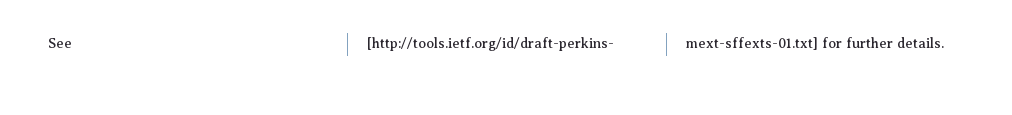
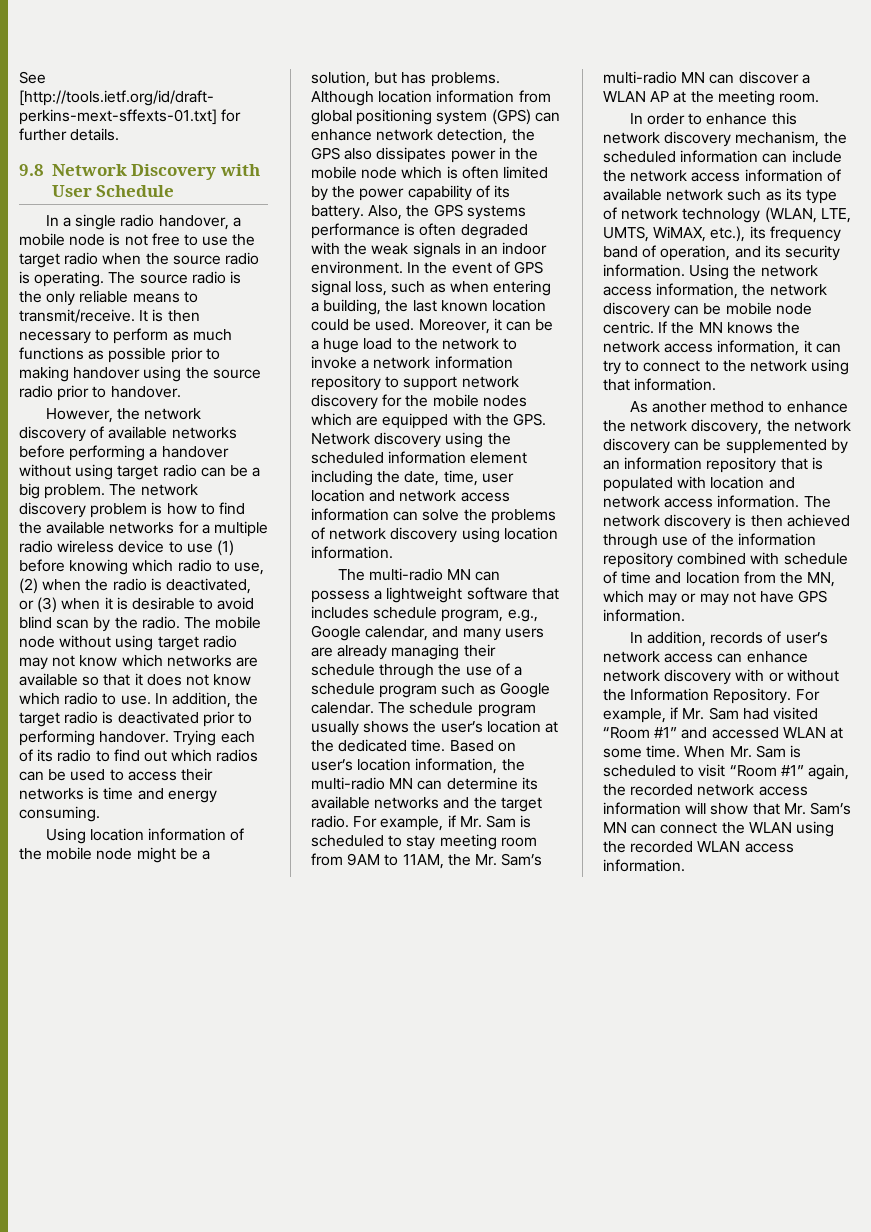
+ 9.8 Network Discovery with User Schedule
+ In a single radio handover, a mobile node is not free to use the target radio when the source radio is operating. The source radio is the only reliable means to transmit/receive. It is then necessary to perform as much functions as possible prior to making handover using the source radio prior to handover.
+ However, the network discovery of available networks before performing a handover without using target radio can be a big problem. The network discovery problem is how to find the available networks for a multiple radio wireless device to use (1) before knowing which radio to use, (2) when the radio is deactivated, or (3) when it is desirable to avoid blind scan by the radio. The mobile node without using target radio may not know which networks are available so that it does not know which radio to use. In addition, the target radio is deactivated prior to performing handover. Trying each of its radio to find out which radios can be used to access their networks is time and energy consuming.
+ Using location information of the mobile node might be a solution, but has problems. Although location information from global positioning system (GPS) can enhance network detection, the GPS also dissipates power in the mobile node which is often limited by the power capability of its battery. Also, the GPS systems performance is often degraded with the weak signals in an indoor environment. In the event of GPS signal loss, such as when entering a building, the last known location could be used. Moreover, it can be a huge load to the network to invoke a network information repository to support network discovery for the mobile nodes which are equipped with the GPS. Network discovery using the scheduled information element including the date, time, user location and network access information can solve the problems of network discovery using location information.
+ The multi-radio MN can possess a lightweight software that includes schedule program, e.g., Google calendar, and many users are already managing their schedule through the use of a schedule program such as Google calendar. The schedule program usually shows the user’s location at the dedicated time. Based on user’s location information, the multi-radio MN can determine its available networks and the target radio. For example, if Mr. Sam is scheduled to stay meeting room from 9AM to 11AM, the Mr. Sam’s multi-radio MN can discover a WLAN AP at the meeting room.
+ In order to enhance this network discovery mechanism, the scheduled information can include the network access information of available network such as its type of network technology (WLAN, LTE, UMTS, WiMAX, etc.), its frequency band of operation, and its security information. Using the network access information, the network discovery can be mobile node centric. If the MN knows the network access information, it can try to connect to the network using that information.
+ As another method to enhance the network discovery, the network discovery can be supplemented by an information repository that is populated with location and network access information. The network discovery is then achieved through use of the information repository combined with schedule of time and location from the MN, which may or may not have GPS information.
+ In addition, records of user’s network access can enhance network discovery with or without the Information Repository. For example, if Mr. Sam had visited “Room #1” and accessed WLAN at some time. When Mr. Sam is scheduled to visit “Room #1” again, the recorded network access information will show that Mr. Sam’s MN can connect the WLAN using the recorded WLAN access information.

